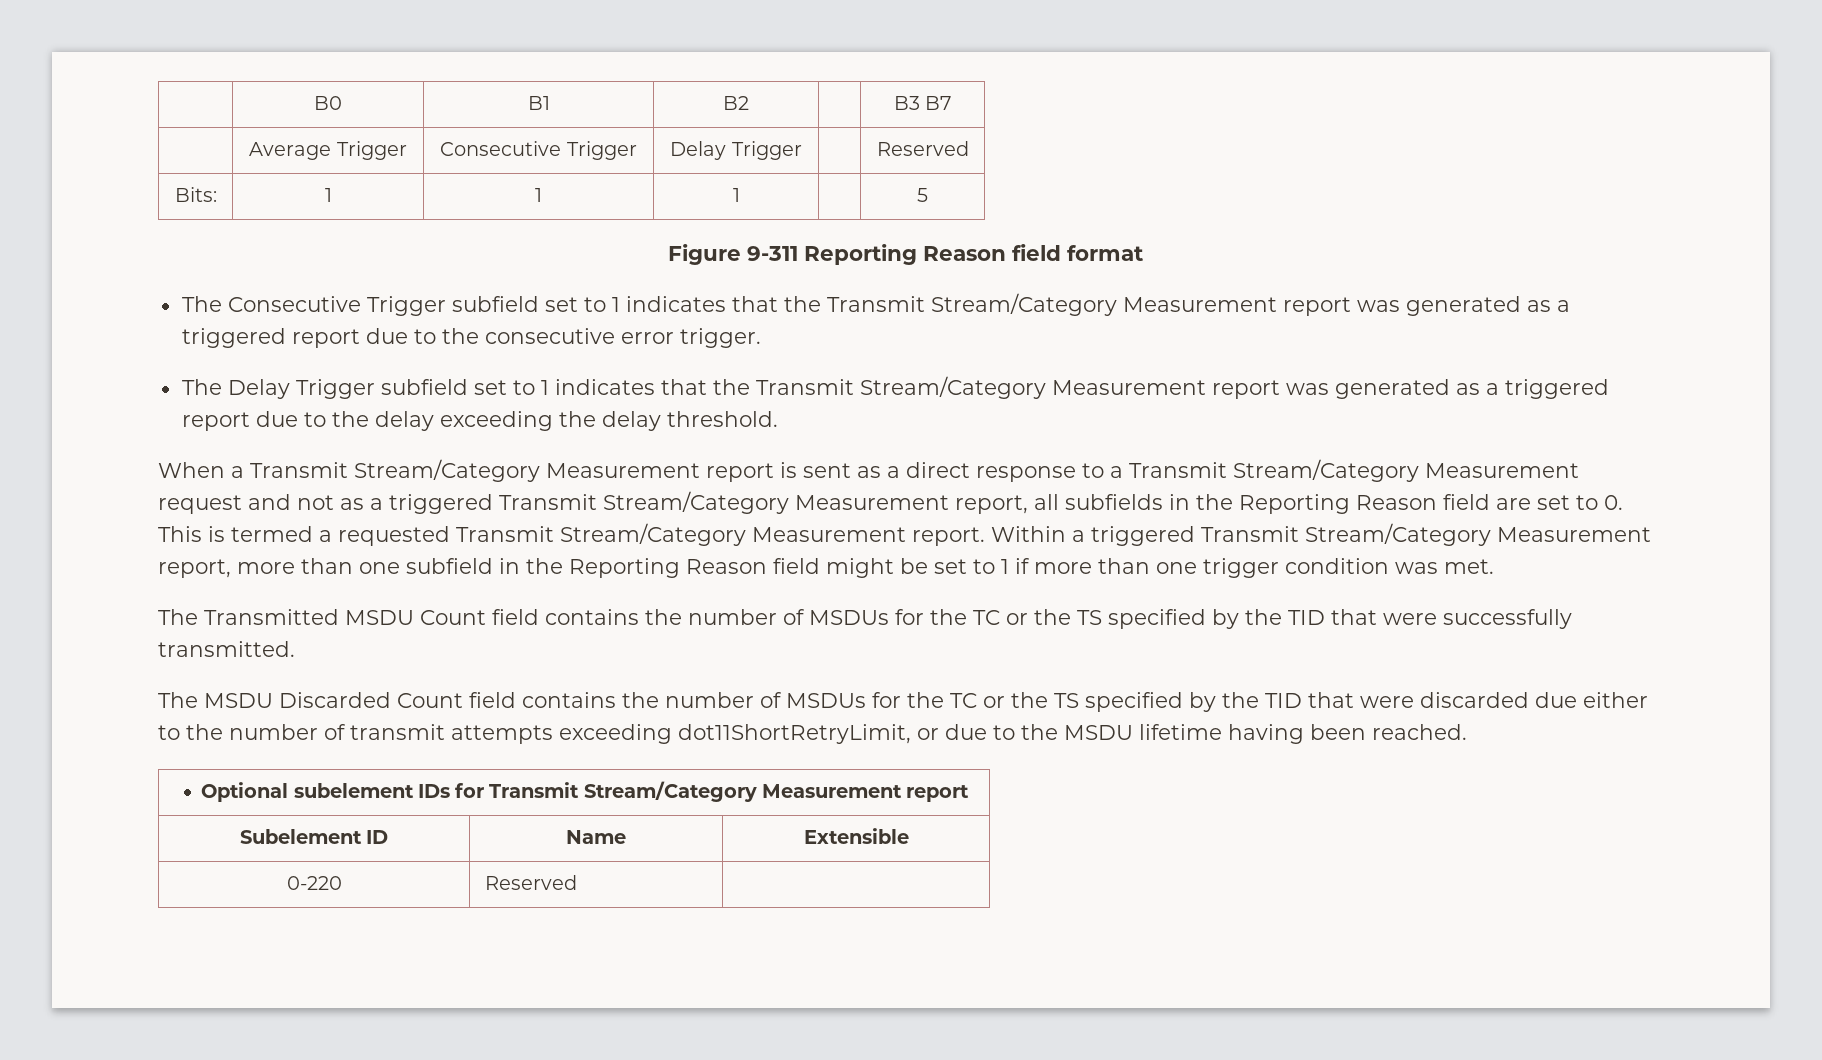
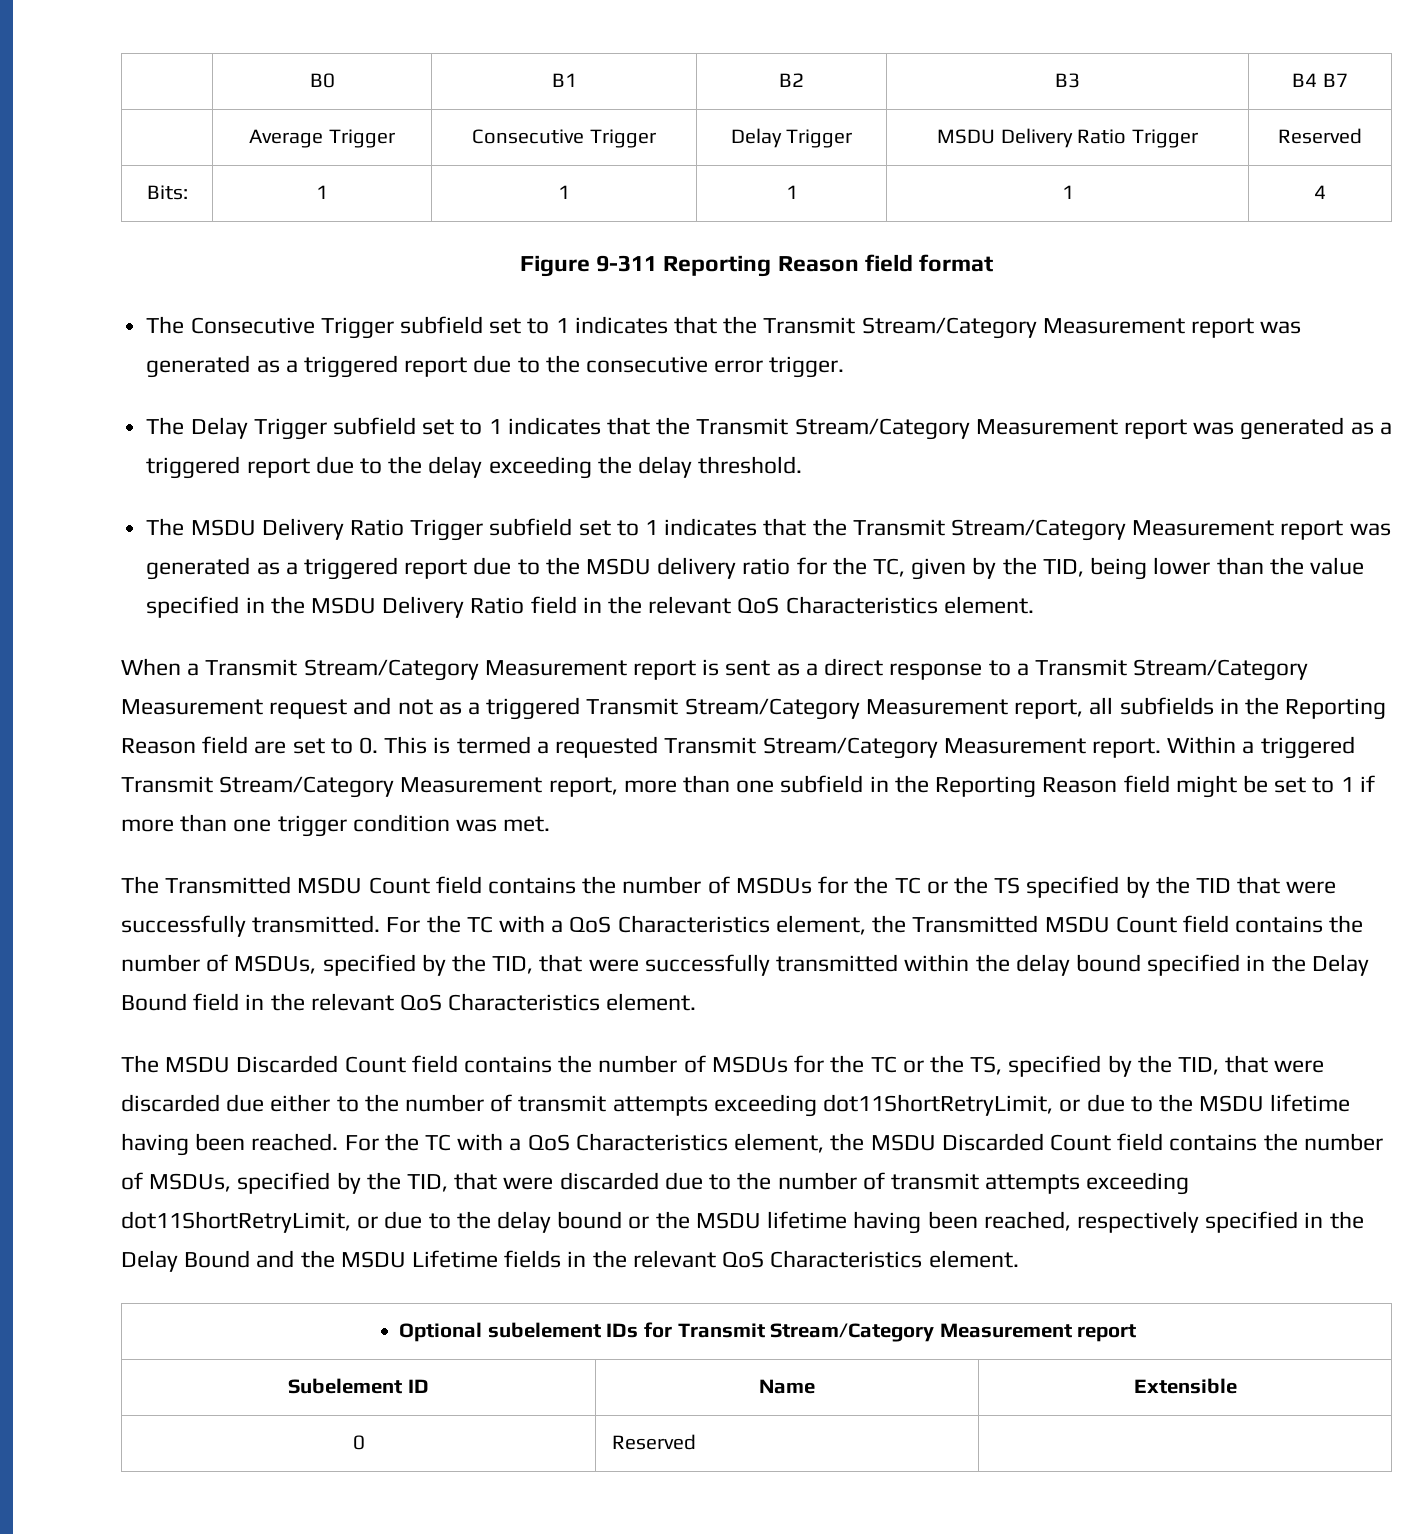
- | B0 | B1 | B2 | | B3 B7
+ | B0 | B1 | B2 | B3 | B4 B7
- | Average Trigger | Consecutive Trigger | Delay Trigger | | Reserved
+ | Average Trigger | Consecutive Trigger | Delay Trigger | MSDU Delivery Ratio Trigger | Reserved
- Bits: | 1 | 1 | 1 | | 5
+ Bits: | 1 | 1 | 1 | 1 | 4
+ The MSDU Delivery Ratio Trigger subfield set to 1 indicates that the Transmit Stream/Category Measurement report was generated as a triggered report due to the MSDU delivery ratio for the TC, given by the TID, being lower than the value specified in the MSDU Delivery Ratio field in the relevant QoS Characteristics element.
+ For the TC with a QoS Characteristics element, the Transmitted MSDU Count field contains the number of MSDUs, specified by the TID, that were successfully transmitted within the delay bound specified in the Delay Bound field in the relevant QoS Characteristics element.
- The MSDU Discarded Count field contains the number of MSDUs for the TC or the TS specified by the TID that were discarded due either to the number of transmit attempts exceeding dot11ShortRetryLimit, or due to the MSDU lifetime having been reached.
+ The MSDU Discarded Count field contains the number of MSDUs for the TC or the TS, specified by the TID, that were discarded due either to the number of transmit attempts exceeding dot11ShortRetryLimit, or due to the MSDU lifetime having been reached. For the TC with a QoS Characteristics element, the MSDU Discarded Count field contains the number of MSDUs, specified by the TID, that were discarded due to the number of transmit attempts exceeding dot11ShortRetryLimit, or due to the delay bound or the MSDU lifetime having been reached, respectively specified in the Delay Bound and the MSDU Lifetime fields in the relevant QoS Characteristics element.
- 0-220 | Reserved |
+ 0 | Reserved |

